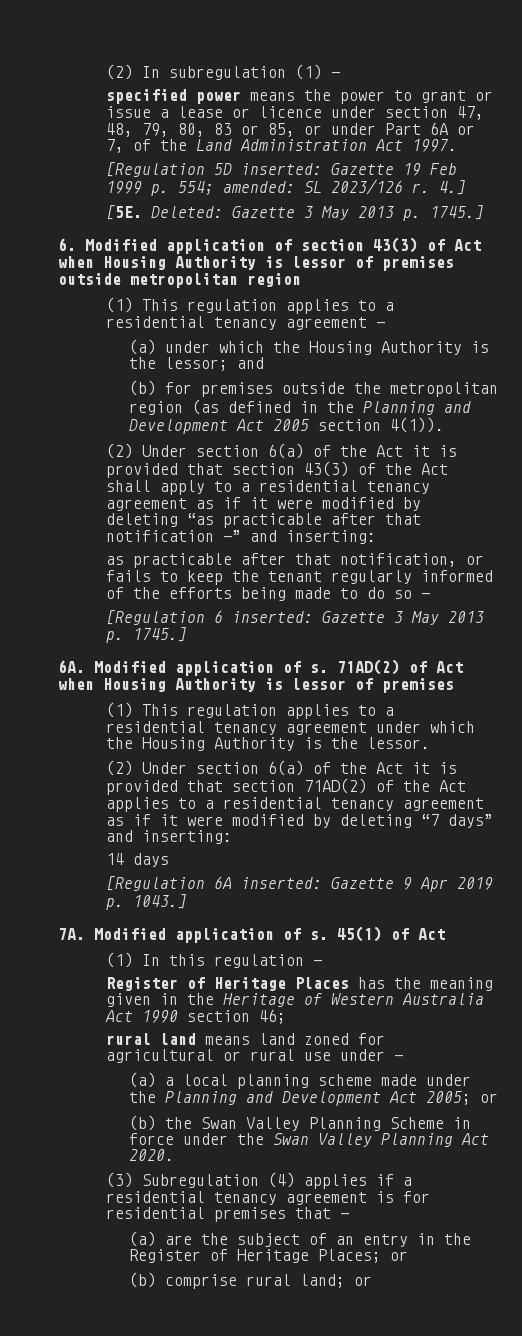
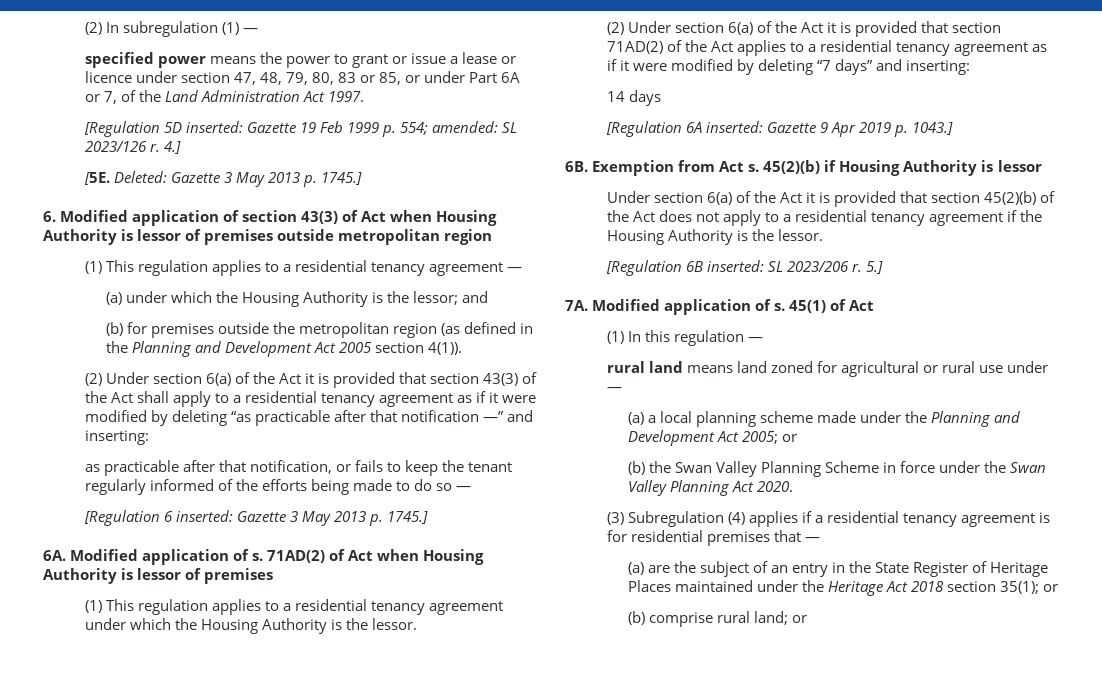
+ 6B. Exemption from Act s. 45(2)(b) if Housing Authority is lessor
+ Under section 6(a) of the Act it is provided that section 45(2)(b) of the Act does not apply to a residential tenancy agreement if the Housing Authority is the lessor.
+ [Regulation 6B inserted: SL 2023/206 r. 5.]
- Register of Heritage Places has the meaning given in the Heritage of Western Australia Act 1990 section 46;
- (a) are the subject of an entry in the Register of Heritage Places; or
+ (a) are the subject of an entry in the State Register of Heritage Places maintained under the Heritage Act 2018 section 35(1); or

